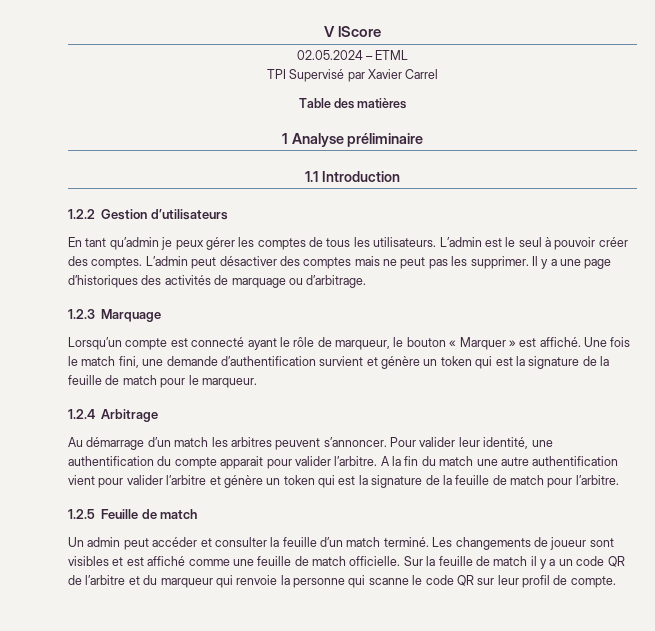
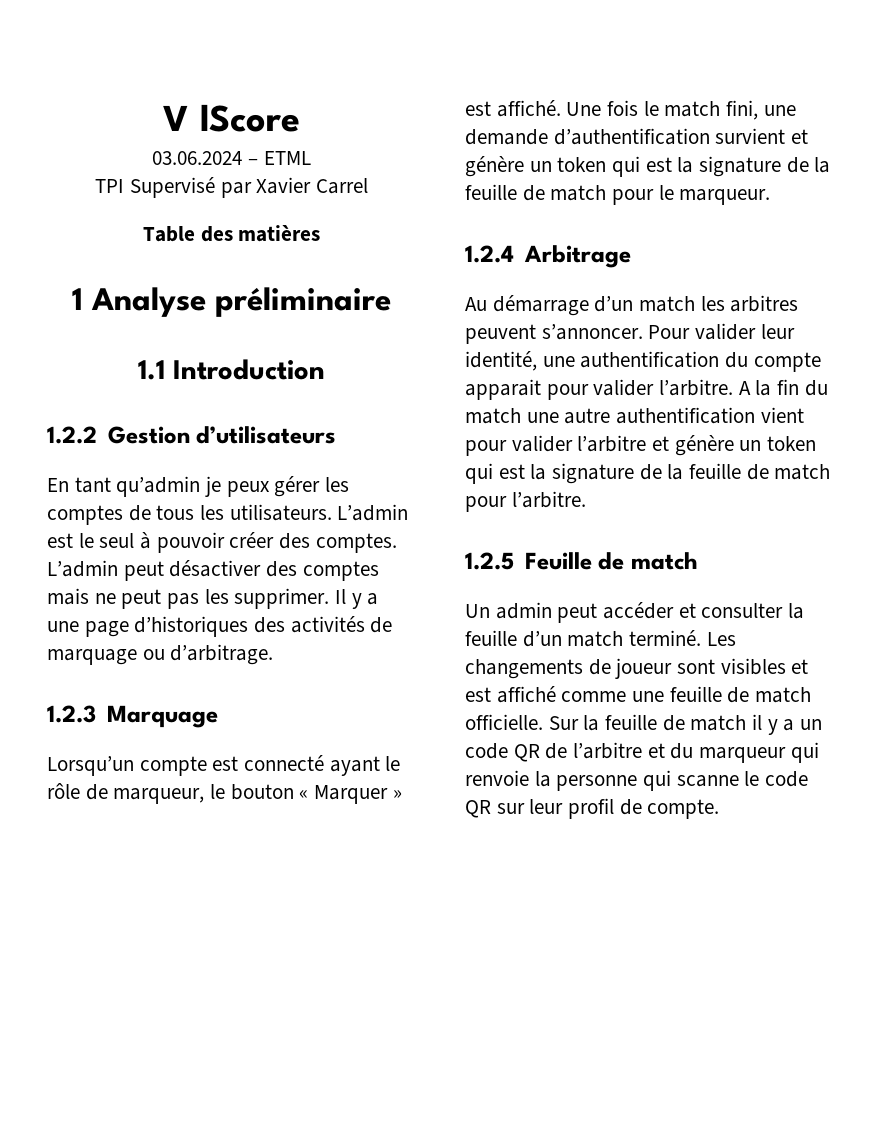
- 02.05.2024 – ETML
+ 03.06.2024 – ETML

